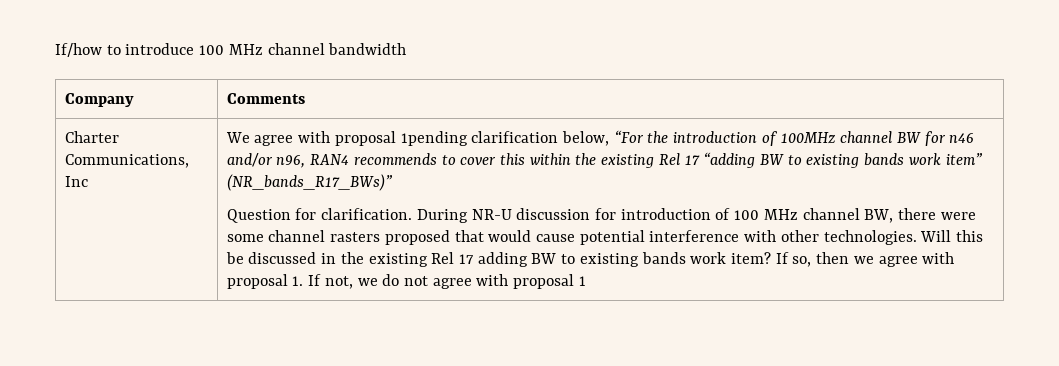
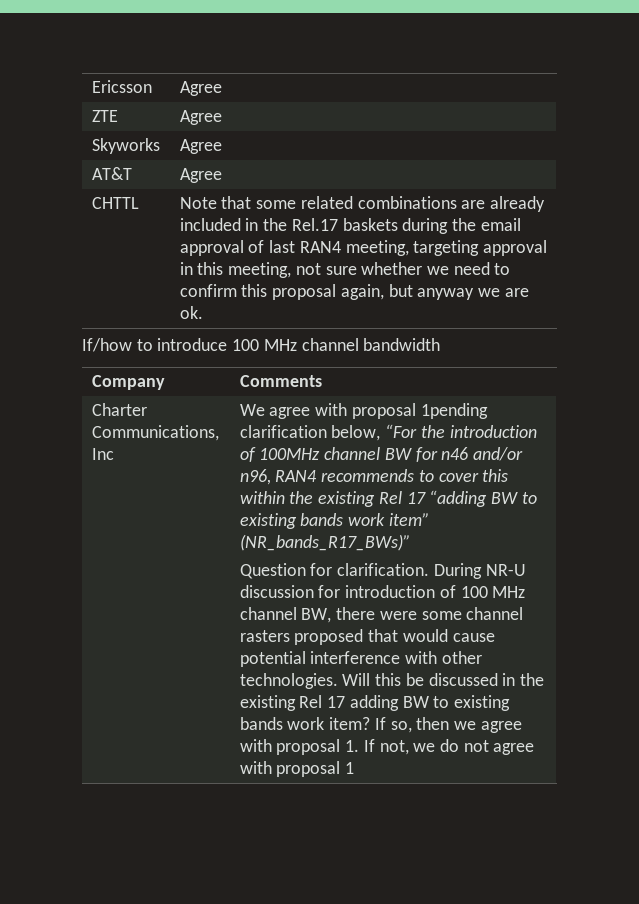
+ Ericsson | Agree
+ ZTE | Agree
+ Skyworks | Agree
+ AT&T | Agree
+ CHTTL | Note that some related combinations are already included in the Rel.17 baskets during the email approval of last RAN4 meeting, targeting approval in this meeting, not sure whether we need to confirm this proposal again, but anyway we are ok.

